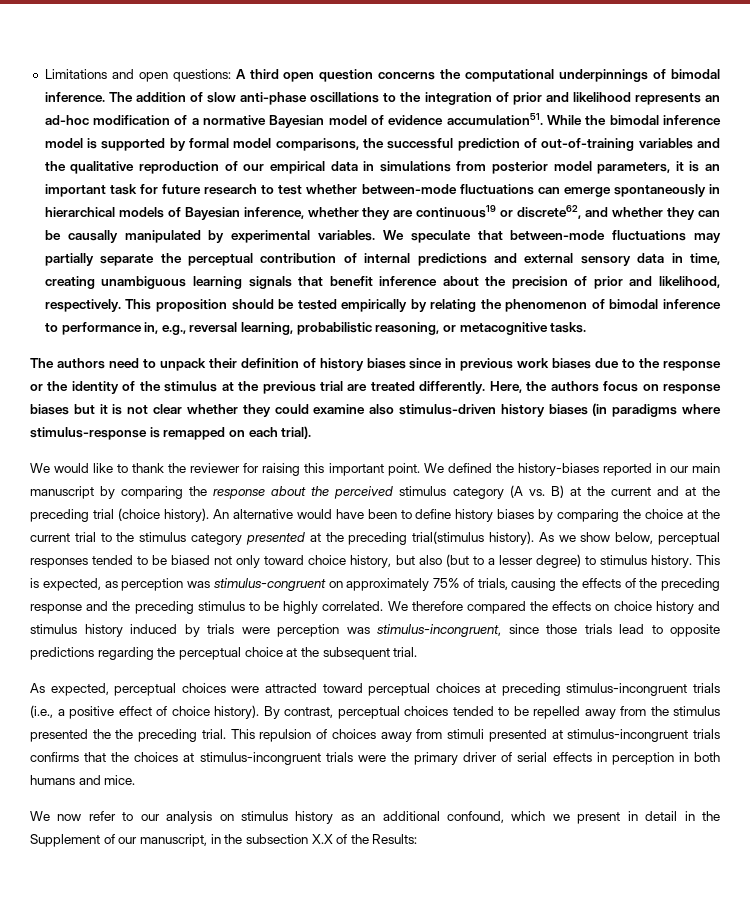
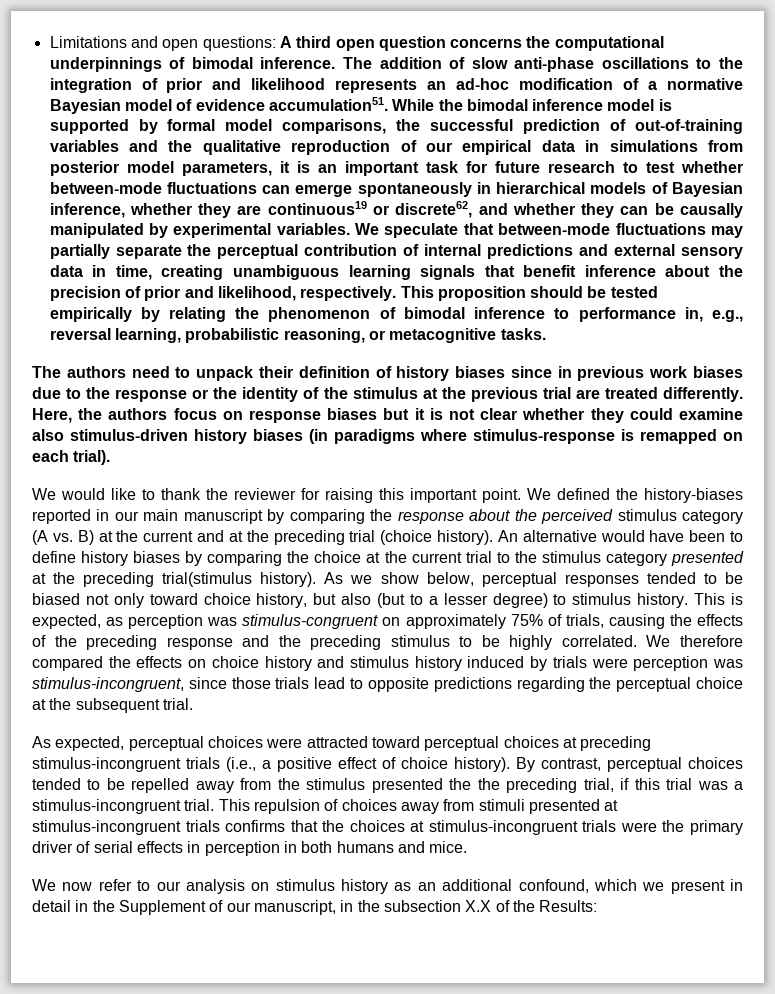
- By contrast, perceptual choices tended to be repelled away from the stimulus presented the the preceding trial.
+ By contrast, perceptual choices tended to be repelled away from the stimulus presented the the preceding trial, if this trial was a stimulus-incongruent trial.

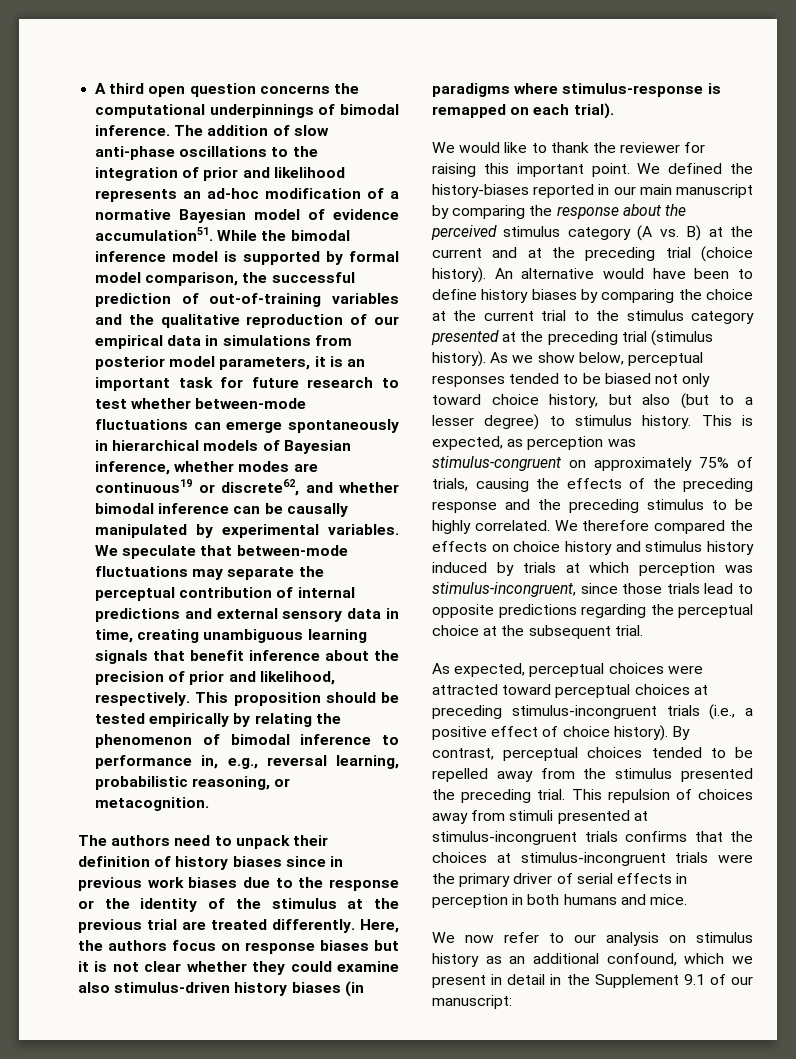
- Limitations and open questions: A third open question concerns the computational underpinnings of bimodal inference.
+ A third open question concerns the computational underpinnings of bimodal inference.
- While the bimodal inference model is supported by formal model comparisons, the successful prediction of out-of-training variables and the qualitative reproduction of our empirical data in simulations from posterior model parameters, it is an important task for future research to test whether between-mode fluctuations can emerge spontaneously in hierarchical models of Bayesian inference, whether they are continuous19 or discrete62, and whether they can be causally manipulated by experimental variables.
+ While the bimodal inference model is supported by formal model comparison, the successful prediction of out-of-training variables and the qualitative reproduction of our empirical data in simulations from posterior model parameters, it is an important task for future research to test whether between-mode fluctuations can emerge spontaneously in hierarchical models of Bayesian inference, whether modes are continuous19 or discrete62, and whether bimodal inference can be causally manipulated by experimental variables.
- We speculate that between-mode fluctuations may partially separate the perceptual contribution of internal predictions and external sensory data in time, creating unambiguous learning signals that benefit inference about the precision of prior and likelihood, respectively.
+ We speculate that between-mode fluctuations may separate the perceptual contribution of internal predictions and external sensory data in time, creating unambiguous learning signals that benefit inference about the precision of prior and likelihood, respectively.
- This proposition should be tested empirically by relating the phenomenon of bimodal inference to performance in, e.g., reversal learning, probabilistic reasoning, or metacognitive tasks.
+ This proposition should be tested empirically by relating the phenomenon of bimodal inference to performance in, e.g., reversal learning, probabilistic reasoning, or metacognition.
- An alternative would have been to define history biases by comparing the choice at the current trial to the stimulus category presented at the preceding trial(stimulus history).
+ An alternative would have been to define history biases by comparing the choice at the current trial to the stimulus category presented at the preceding trial (stimulus history).
- We therefore compared the effects on choice history and stimulus history induced by trials were perception was stimulus-incongruent, since those trials lead to opposite predictions regarding the perceptual choice at the subsequent trial.
+ We therefore compared the effects on choice history and stimulus history induced by trials at which perception was stimulus-incongruent, since those trials lead to opposite predictions regarding the perceptual choice at the subsequent trial.
- By contrast, perceptual choices tended to be repelled away from the stimulus presented the the preceding trial, if this trial was a stimulus-incongruent trial.
+ By contrast, perceptual choices tended to be repelled away from the stimulus presented the preceding trial.
- We now refer to our analysis on stimulus history as an additional confound, which we present in detail in the Supplement of our manuscript, in the subsection X.X of the Results:
+ We now refer to our analysis on stimulus history as an additional confound, which we present in detail in the Supplement 9.1 of our manuscript:

